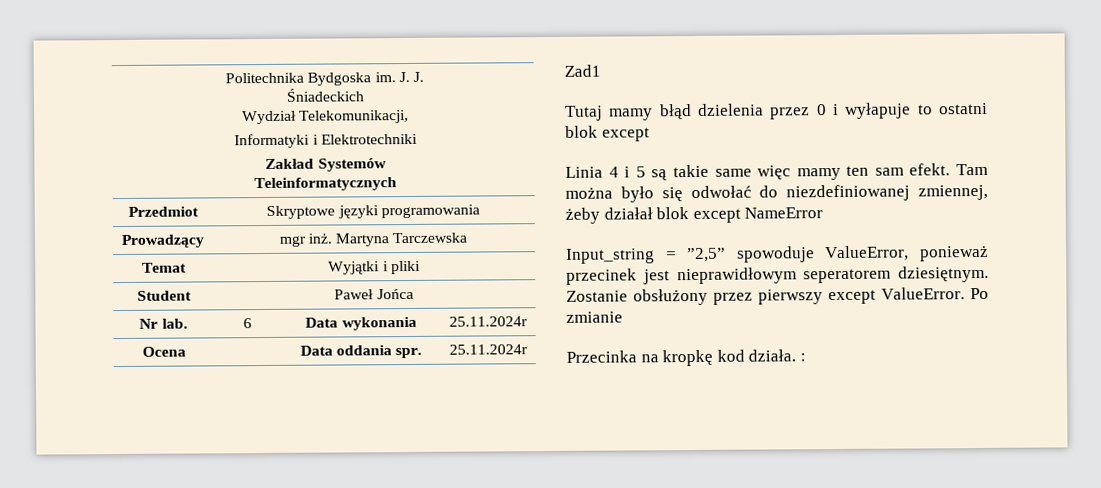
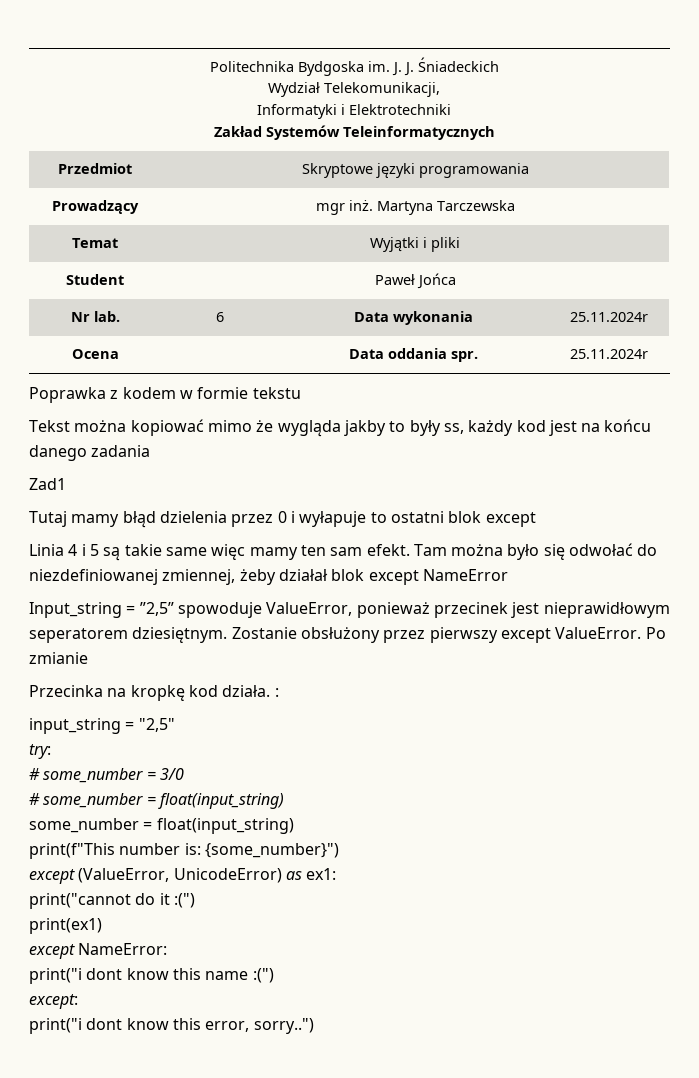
+ Poprawka z kodem w formie tekstu
+ Tekst można kopiować mimo że wygląda jakby to były ss, każdy kod jest na końcu danego zadania
+ input_string = "2,5"
+ try:
+ # some_number = 3/0
+ # some_number = float(input_string)
+ some_number = float(input_string)
+ print(f"This number is: {some_number}")
+ except (ValueError, UnicodeError) as ex1:
+ print("cannot do it :(")
+ print(ex1)
+ except NameError:
+ print("i dont know this name :(")
+ except:
+ print("i dont know this error, sorry..")

